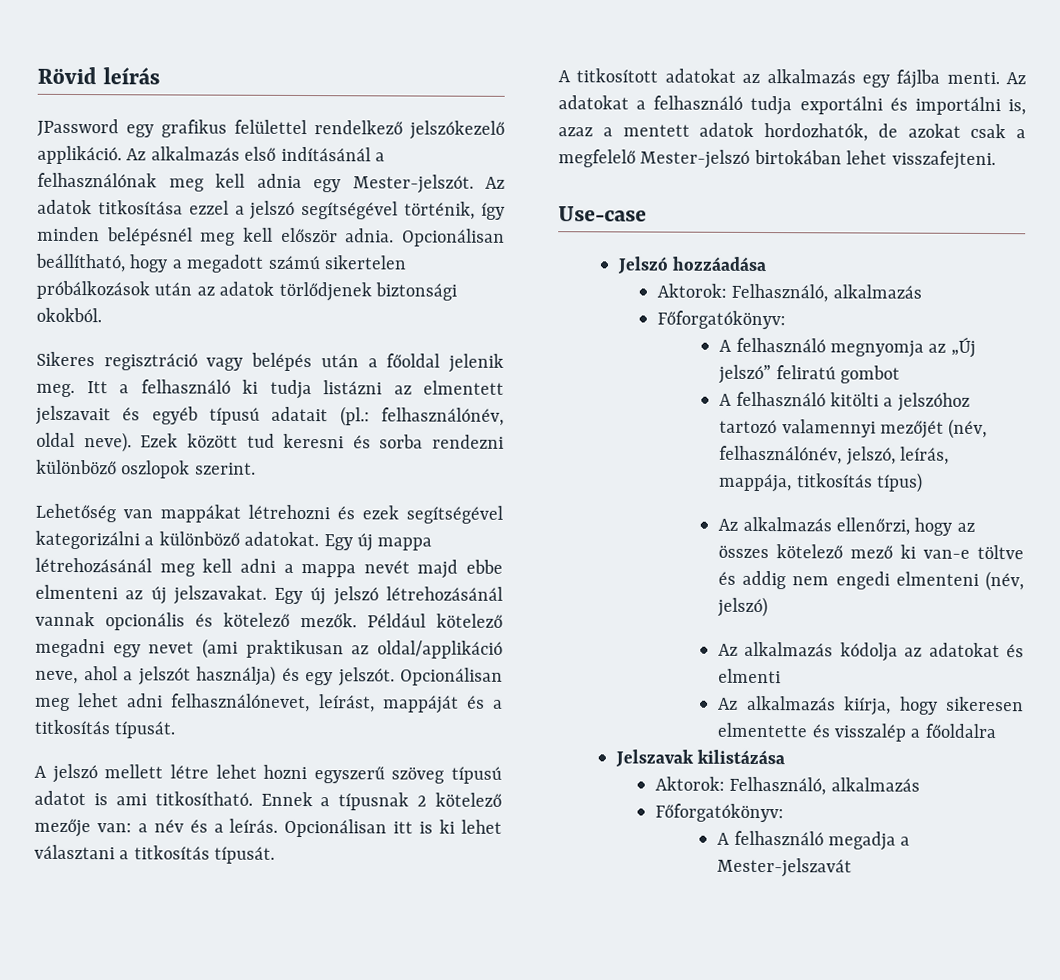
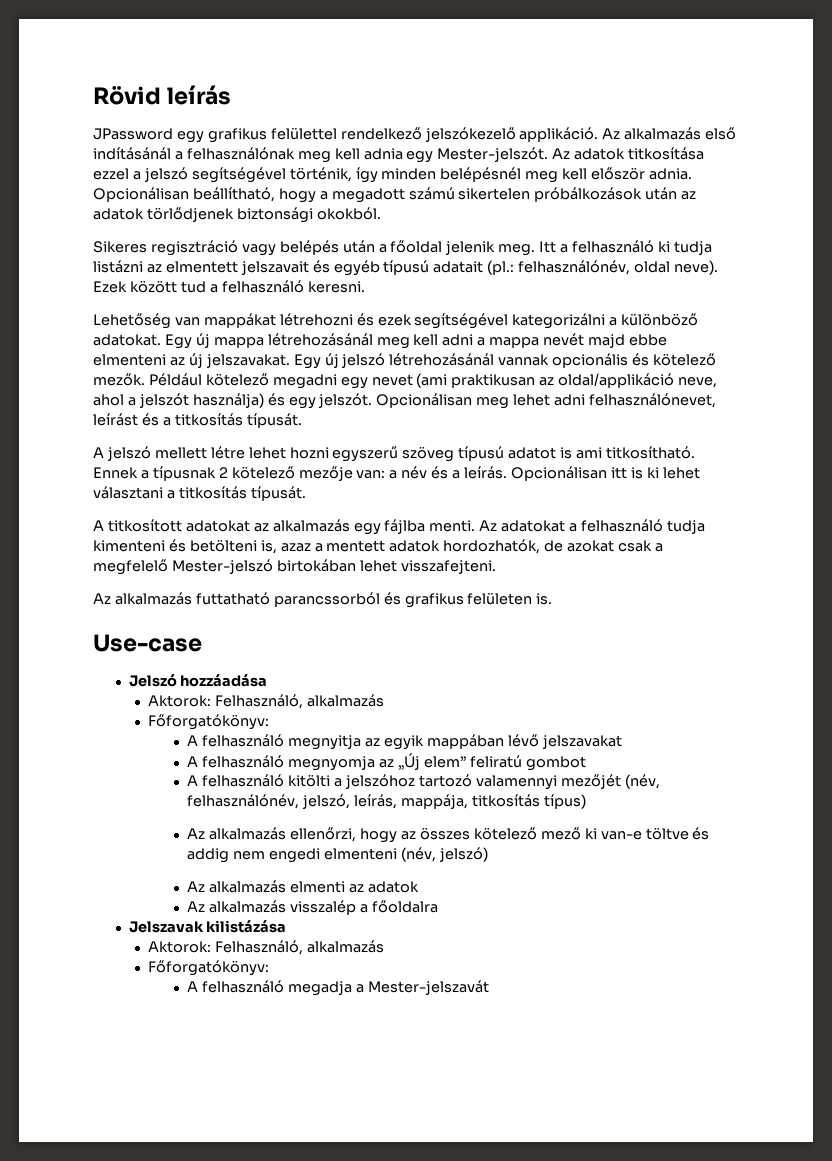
- Ezek között tud keresni és sorba rendezni különböző oszlopok szerint.
+ Ezek között tud a felhasználó keresni.
- Opcionálisan meg lehet adni felhasználónevet, leírást, mappáját és a titkosítás típusát.
+ Opcionálisan meg lehet adni felhasználónevet, leírást és a titkosítás típusát.
- Az adatokat a felhasználó tudja exportálni és importálni is, azaz a mentett adatok hordozhatók, de azokat csak a megfelelő Mester-jelszó birtokában lehet visszafejteni.
+ Az adatokat a felhasználó tudja kimenteni és betölteni is, azaz a mentett adatok hordozhatók, de azokat csak a megfelelő Mester-jelszó birtokában lehet visszafejteni.
+ Az alkalmazás futtatható parancssorból és grafikus felületen is.
+ A felhasználó megnyitja az egyik mappában lévő jelszavakat
- A felhasználó megnyomja az „Új jelszó” feliratú gombot
+ A felhasználó megnyomja az „Új elem” feliratú gombot
- Az alkalmazás kódolja az adatokat és elmenti
- Az alkalmazás kiírja, hogy sikeresen elmentette és visszalép a főoldalra
+ Az alkalmazás elmenti az adatok
+ Az alkalmazás visszalép a főoldalra

